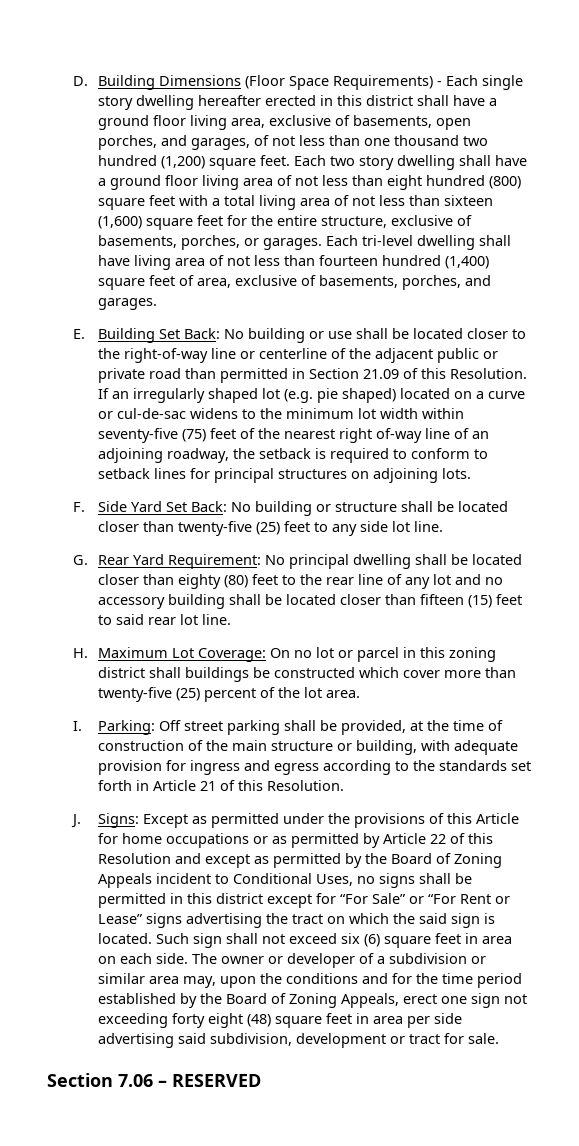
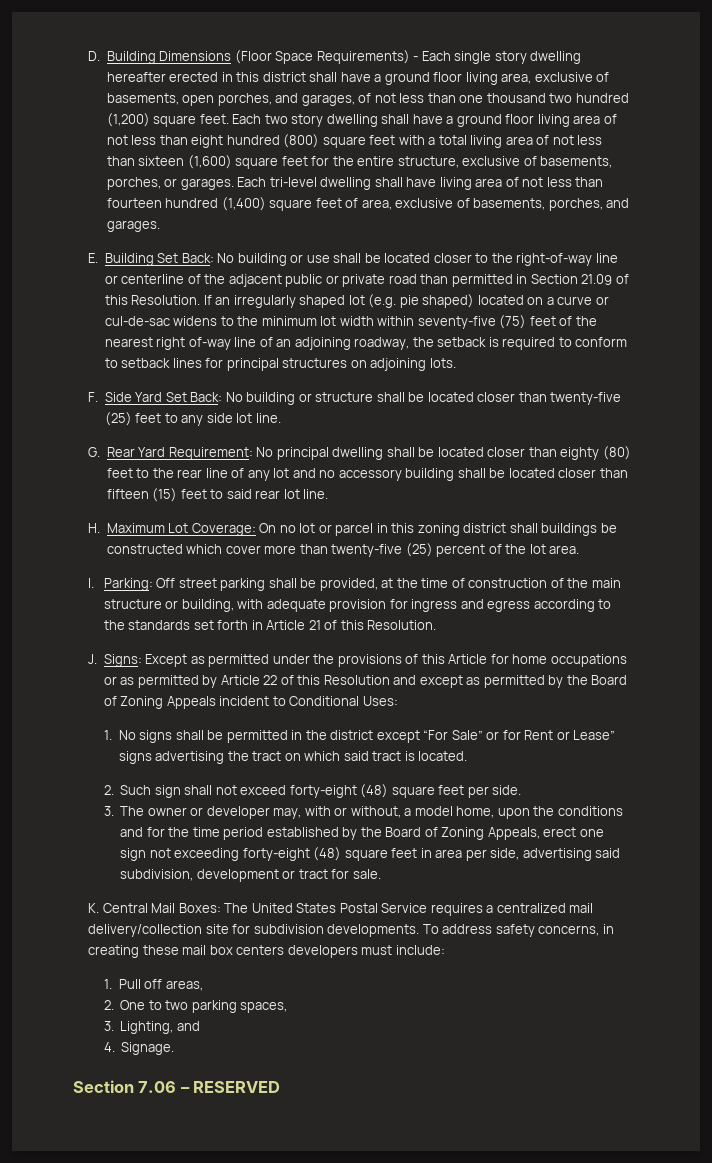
- Except as permitted under the provisions of this Article for home occupations or as permitted by Article 22 of this Resolution and except as permitted by the Board of Zoning Appeals incident to Conditional Uses, no signs shall be permitted in this district except for “For Sale” or “For Rent or Lease” signs advertising the tract on which the said sign is located. Such sign shall not exceed six (6) square feet in area on each side. The owner or developer of a subdivision or similar area may, upon the conditions and for the time period established by the Board of Zoning Appeals, erect one sign not exceeding forty eight (48) square feet in area per side advertising said subdivision, development or tract for sale.
+ Except as permitted under the provisions of this Article for home occupations or as permitted by Article 22 of this Resolution and except as permitted by the Board of Zoning Appeals incident to Conditional Uses:
+ 1. No signs shall be permitted in the district except “For Sale” or for Rent or Lease” signs advertising the tract on which said tract is located.
+ 2. Such sign shall not exceed forty-eight (48) square feet per side.
+ 3. The owner or developer may, with or without, a model home, upon the conditions and for the time period established by the Board of Zoning Appeals, erect one sign not exceeding forty-eight (48) square feet in area per side, advertising said subdivision, development or tract for sale.
+ K. Central Mail Boxes: The United States Postal Service requires a centralized mail delivery/collection site for subdivision developments. To address safety concerns, in creating these mail box centers developers must include:
+ 1. Pull off areas,
+ 2. One to two parking spaces,
+ 3. Lighting, and
+ 4. Signage.

